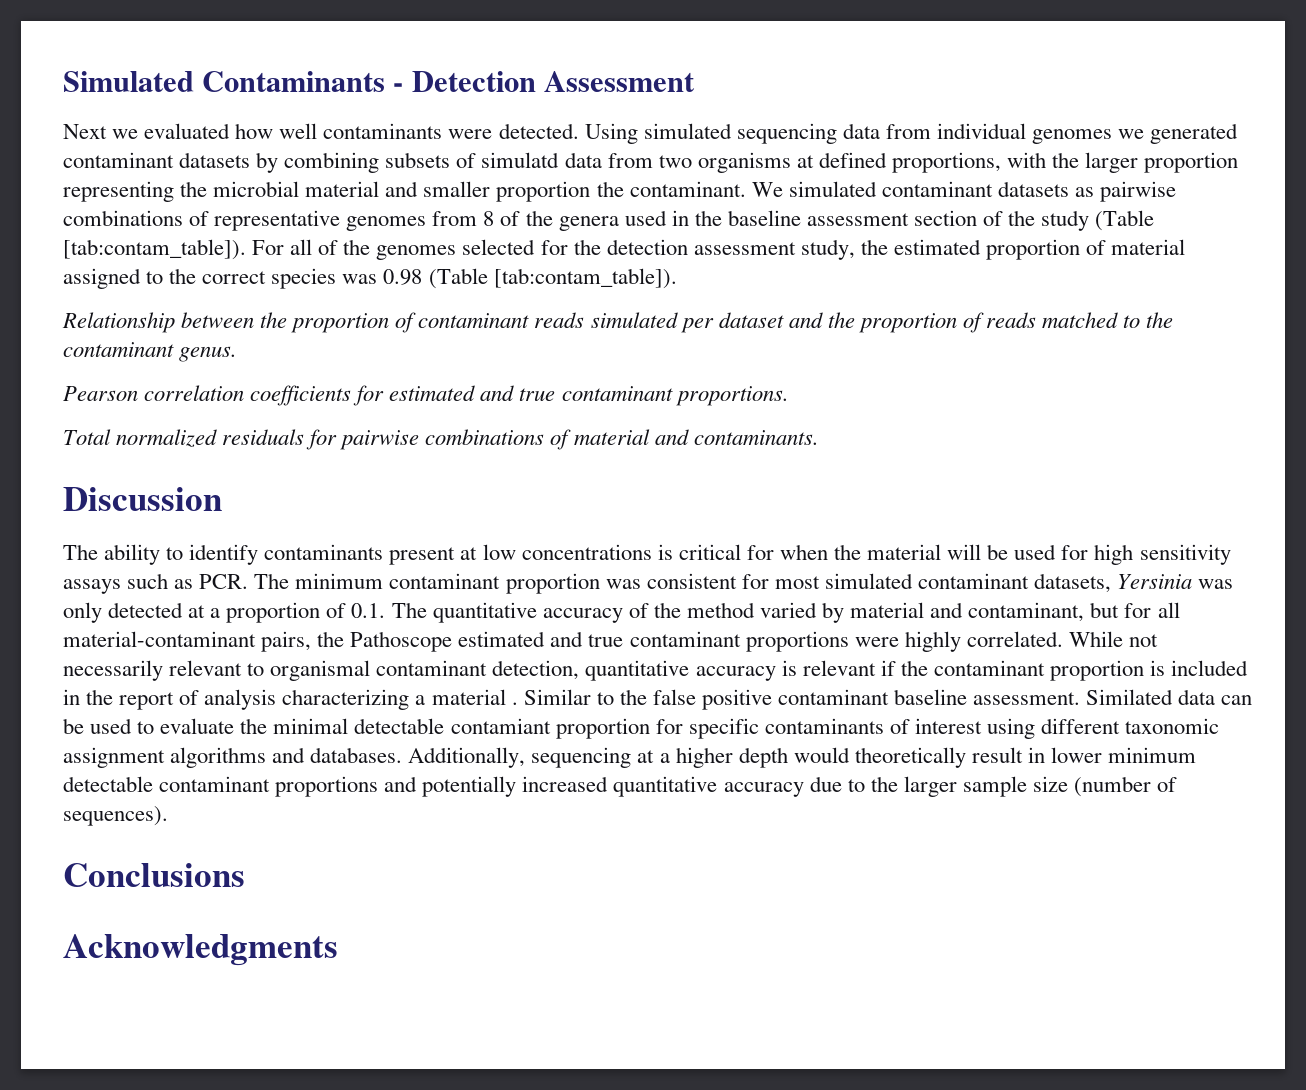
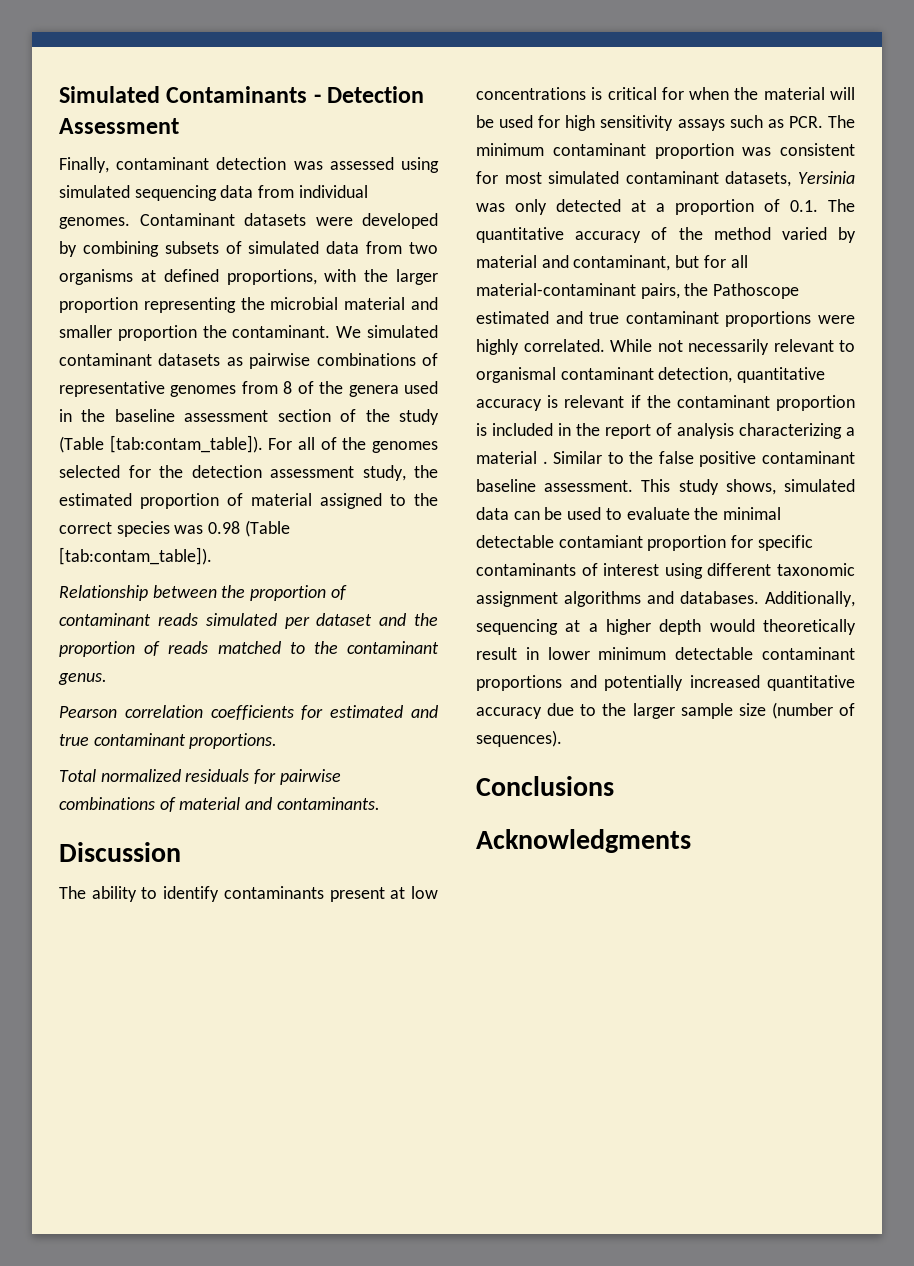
- Next we evaluated how well contaminants were detected. Using simulated sequencing data from individual genomes we generated contaminant datasets by combining subsets of simulatd data from two organisms at defined proportions, with the larger proportion representing the microbial material and smaller proportion the contaminant.
+ Finally, contaminant detection was assessed using simulated sequencing data from individual genomes. Contaminant datasets were developed by combining subsets of simulated data from two organisms at defined proportions, with the larger proportion representing the microbial material and smaller proportion the contaminant.
- Similated data can be used to evaluate the minimal detectable contamiant proportion for specific contaminants of interest using different taxonomic assignment algorithms and databases.
+ This study shows, simulated data can be used to evaluate the minimal detectable contamiant proportion for specific contaminants of interest using different taxonomic assignment algorithms and databases.

